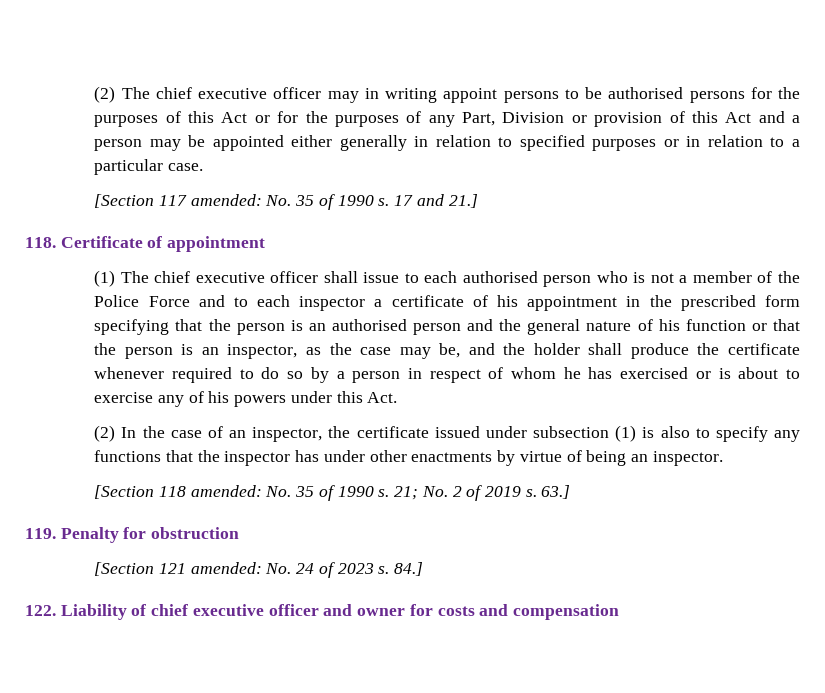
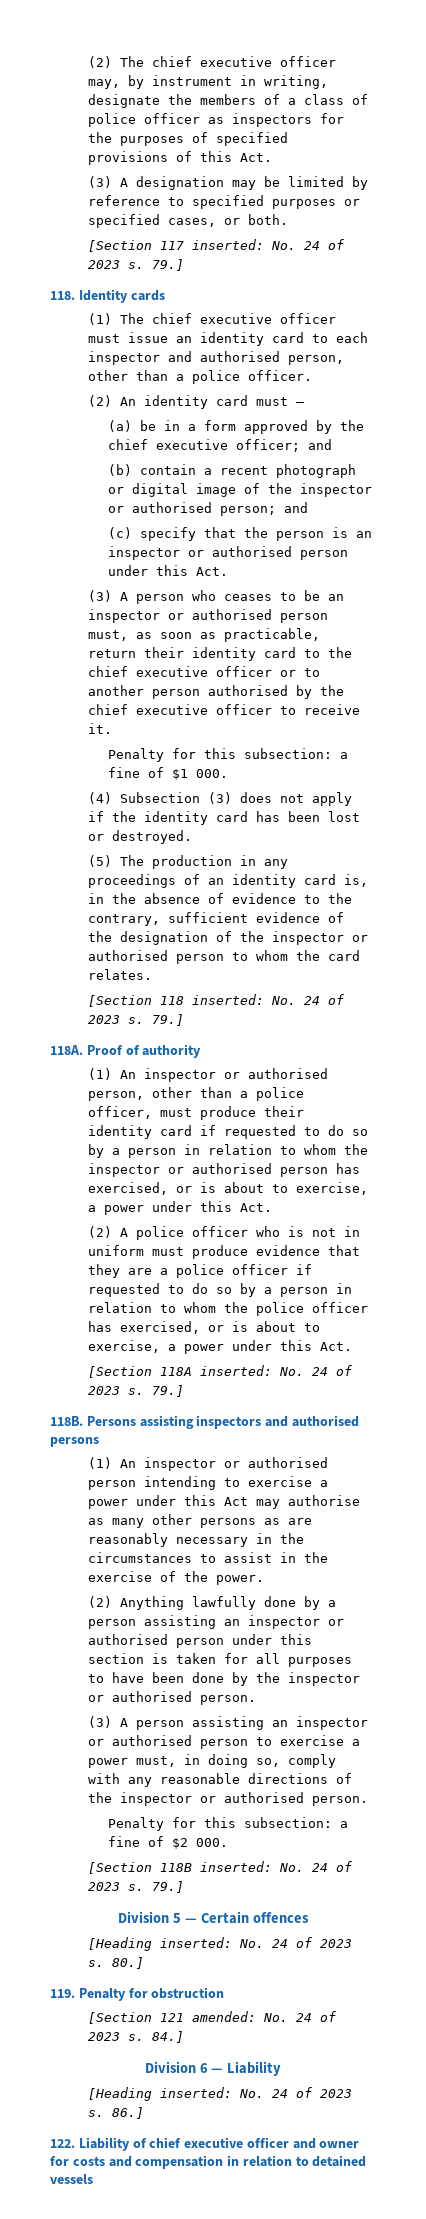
- (2) The chief executive officer may in writing appoint persons to be authorised persons for the purposes of this Act or for the purposes of any Part, Division or provision of this Act and a person may be appointed either generally in relation to specified purposes or in relation to a particular case.
- [Section 117 amended: No. 35 of 1990 s. 17 and 21.]
- 118. Certificate of appointment
+ (2) The chief executive officer may, by instrument in writing, designate the members of a class of police officer as inspectors for the purposes of specified provisions of this Act.
+ (3) A designation may be limited by reference to specified purposes or specified cases, or both.
+ [Section 117 inserted: No. 24 of 2023 s. 79.]
+ 118. Identity cards
- (1) The chief executive officer shall issue to each authorised person who is not a member of the Police Force and to each inspector a certificate of his appointment in the prescribed form specifying that the person is an authorised person and the general nature of his function or that the person is an inspector, as the case may be, and the holder shall produce the certificate whenever required to do so by a person in respect of whom he has exercised or is about to exercise any of his powers under this Act.
- (2) In the case of an inspector, the certificate issued under subsection (1) is also to specify any functions that the inspector has under other enactments by virtue of being an inspector.
- [Section 118 amended: No. 35 of 1990 s. 21; No. 2 of 2019 s. 63.]
+ (1) The chief executive officer must issue an identity card to each inspector and authorised person, other than a police officer.
+ (2) An identity card must —
+ (a) be in a form approved by the chief executive officer; and
+ (b) contain a recent photograph or digital image of the inspector or authorised person; and
+ (c) specify that the person is an inspector or authorised person under this Act.
+ (3) A person who ceases to be an inspector or authorised person must, as soon as practicable, return their identity card to the chief executive officer or to another person authorised by the chief executive officer to receive it.
+ Penalty for this subsection: a fine of $1 000.
+ (4) Subsection (3) does not apply if the identity card has been lost or destroyed.
+ (5) The production in any proceedings of an identity card is, in the absence of evidence to the contrary, sufficient evidence of the designation of the inspector or authorised person to whom the card relates.
+ [Section 118 inserted: No. 24 of 2023 s. 79.]
+ 118A. Proof of authority
+ (1) An inspector or authorised person, other than a police officer, must produce their identity card if requested to do so by a person in relation to whom the inspector or authorised person has exercised, or is about to exercise, a power under this Act.
+ (2) A police officer who is not in uniform must produce evidence that they are a police officer if requested to do so by a person in relation to whom the police officer has exercised, or is about to exercise, a power under this Act.
+ [Section 118A inserted: No. 24 of 2023 s. 79.]
+ 118B. Persons assisting inspectors and authorised persons
+ (1) An inspector or authorised person intending to exercise a power under this Act may authorise as many other persons as are reasonably necessary in the circumstances to assist in the exercise of the power.
+ (2) Anything lawfully done by a person assisting an inspector or authorised person under this section is taken for all purposes to have been done by the inspector or authorised person.
+ (3) A person assisting an inspector or authorised person to exercise a power must, in doing so, comply with any reasonable directions of the inspector or authorised person.
+ Penalty for this subsection: a fine of $2 000.
+ [Section 118B inserted: No. 24 of 2023 s. 79.]
+ Division 5 — Certain offences
+ [Heading inserted: No. 24 of 2023 s. 80.]
+ Division 6 — Liability
+ [Heading inserted: No. 24 of 2023 s. 86.]
- 122. Liability of chief executive officer and owner for costs and compensation
+ 122. Liability of chief executive officer and owner for costs and compensation in relation to detained vessels

